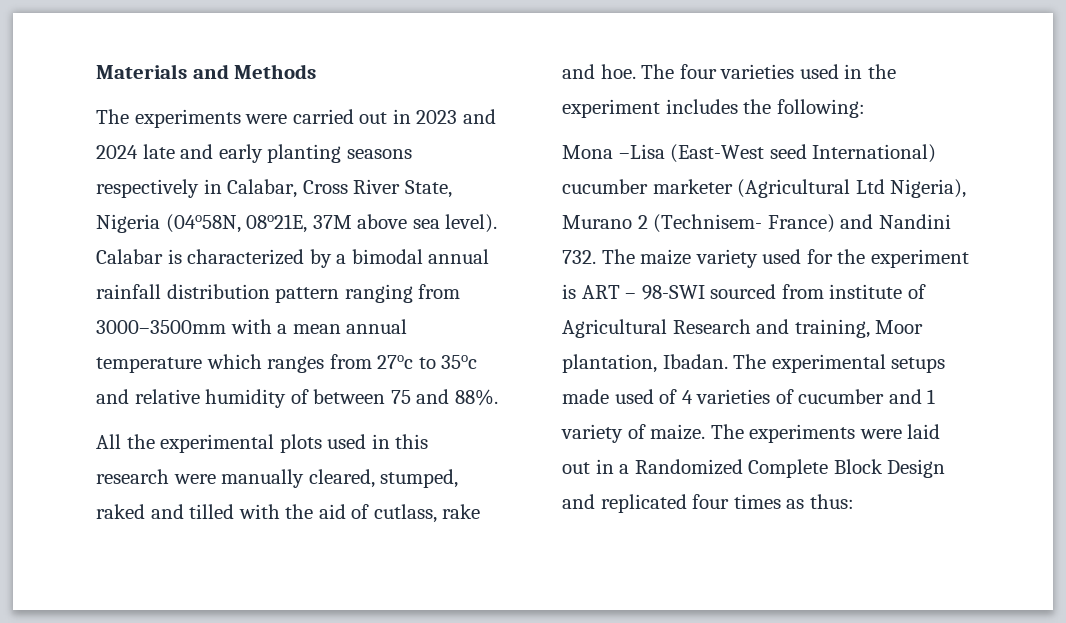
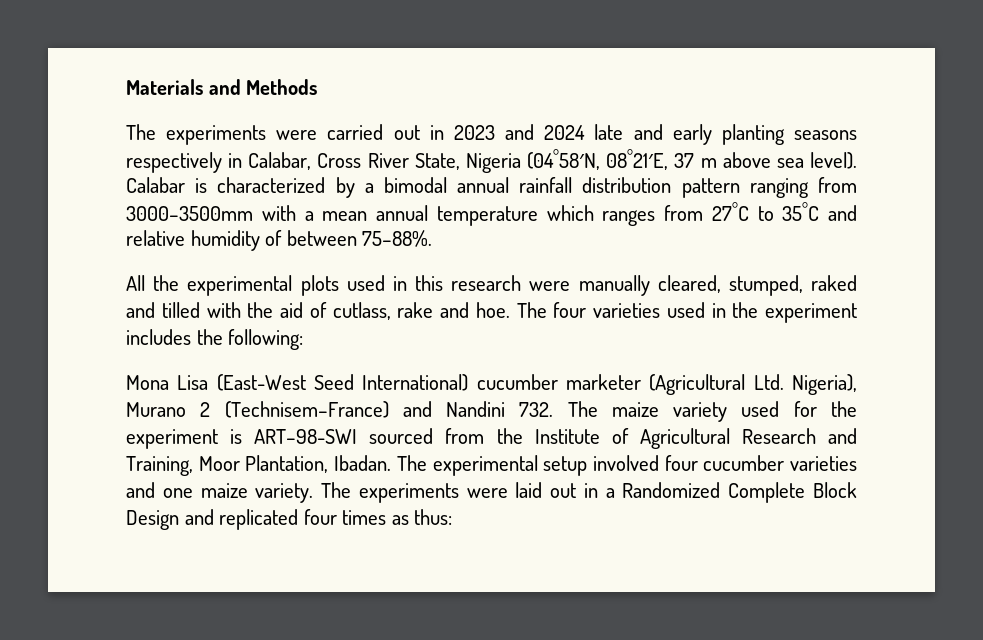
- The experiments were carried out in 2023 and 2024 late and early planting seasons respectively in Calabar, Cross River State, Nigeria (04o58N, 08o21E, 37M above sea level).
+ The experiments were carried out in 2023 and 2024 late and early planting seasons respectively in Calabar, Cross River State, Nigeria (04°58′N, 08°21′E, 37 m above sea level).
- Calabar is characterized by a bimodal annual rainfall distribution pattern ranging from 3000–3500mm with a mean annual temperature which ranges from 27oc to 35oc and relative humidity of between 75 and 88%.
+ Calabar is characterized by a bimodal annual rainfall distribution pattern ranging from 3000–3500mm with a mean annual temperature which ranges from 27°C to 35°C and relative humidity of between 75–88%.
- Mona –Lisa (East-West seed International) cucumber marketer (Agricultural Ltd Nigeria), Murano 2 (Technisem- France) and Nandini 732. The maize variety used for the experiment is ART – 98-SWI sourced from institute of Agricultural Research and training, Moor plantation, Ibadan. The experimental setups made used of 4 varieties of cucumber and 1 variety of maize.
+ Mona Lisa (East-West Seed International) cucumber marketer (Agricultural Ltd. Nigeria), Murano 2 (Technisem–France) and Nandini 732. The maize variety used for the experiment is ART–98-SWI sourced from the Institute of Agricultural Research and Training, Moor Plantation, Ibadan. The experimental setup involved four cucumber varieties and one maize variety.

